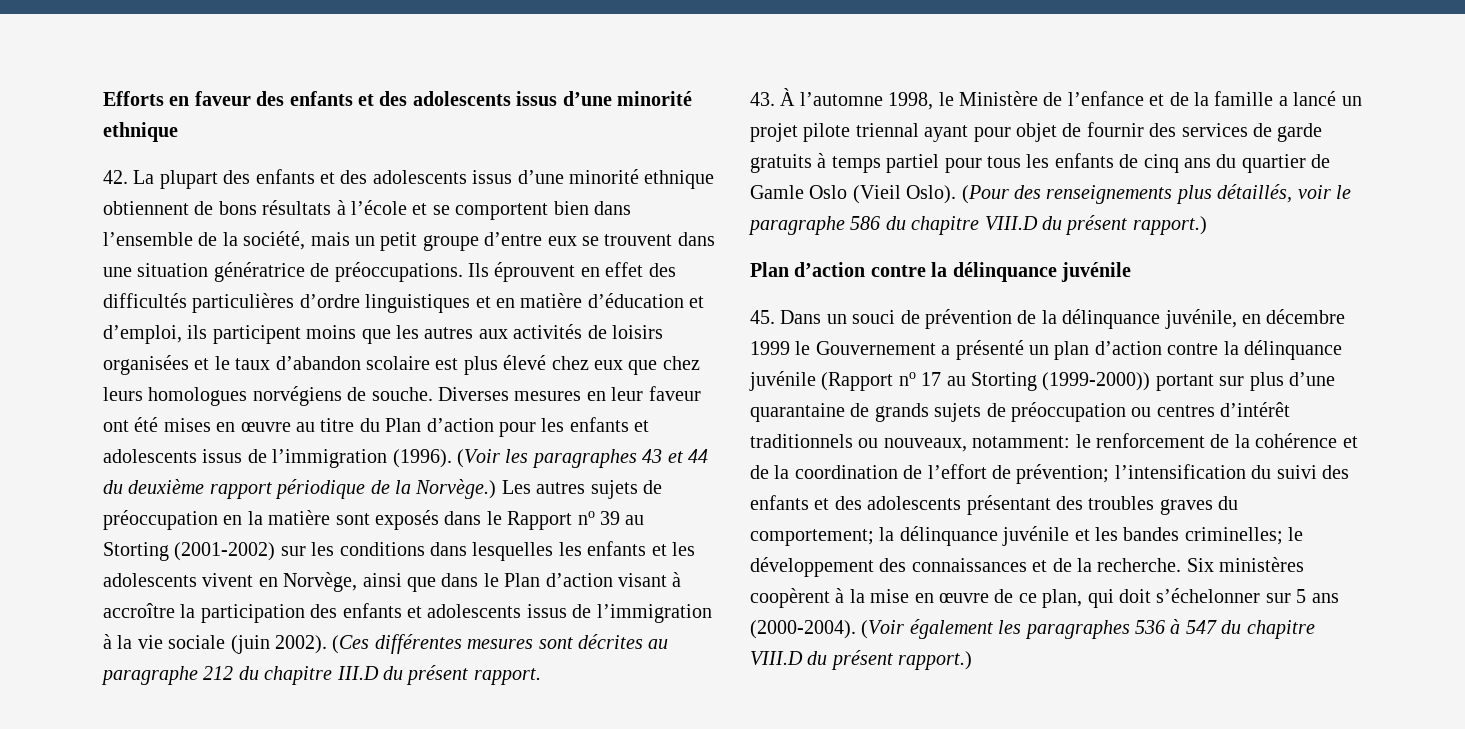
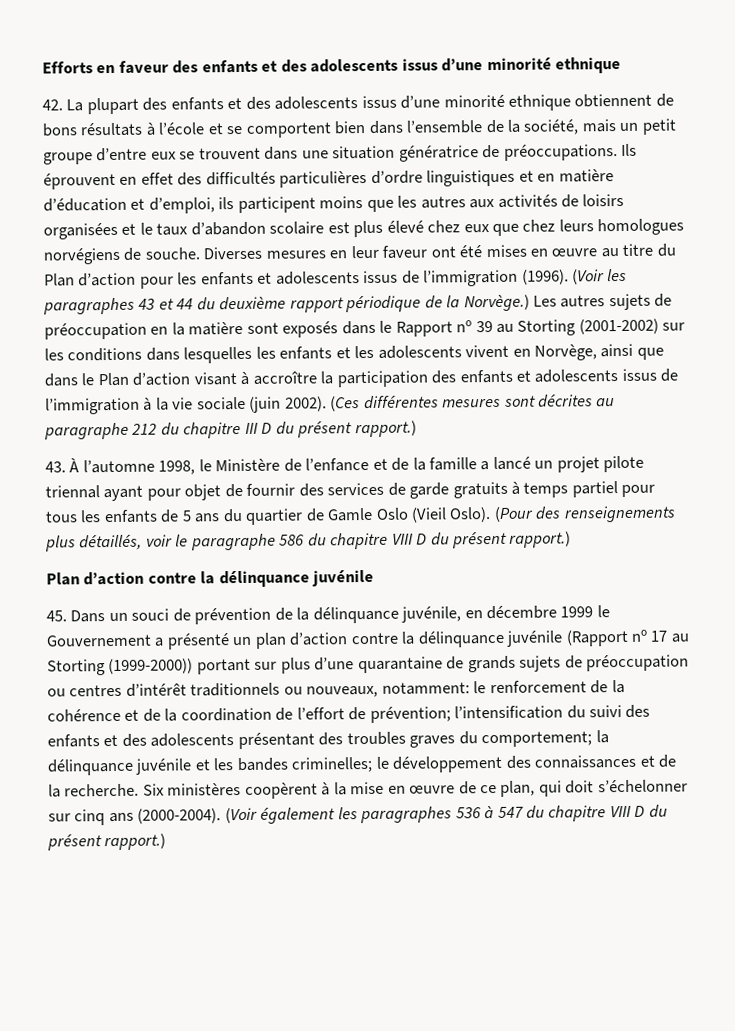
- (Ces différentes mesures sont décrites au paragraphe 212 du chapitre III.D du présent rapport.
+ (Ces différentes mesures sont décrites au paragraphe 212 du chapitre III D du présent rapport.)
- 43. À l’automne 1998, le Ministère de l’enfance et de la famille a lancé un projet pilote triennal ayant pour objet de fournir des services de garde gratuits à temps partiel pour tous les enfants de cinq ans du quartier de Gamle Oslo (Vieil Oslo).
+ 43. À l’automne 1998, le Ministère de l’enfance et de la famille a lancé un projet pilote triennal ayant pour objet de fournir des services de garde gratuits à temps partiel pour tous les enfants de 5 ans du quartier de Gamle Oslo (Vieil Oslo).
- (Pour des renseignements plus détaillés, voir le paragraphe 586 du chapitre VIII.D du présent rapport.)
+ (Pour des renseignements plus détaillés, voir le paragraphe 586 du chapitre VIII D du présent rapport.)
- Six ministères coopèrent à la mise en œuvre de ce plan, qui doit s’échelonner sur 5 ans (2000-2004).
+ Six ministères coopèrent à la mise en œuvre de ce plan, qui doit s’échelonner sur cinq ans (2000-2004).
- (Voir également les paragraphes 536 à 547 du chapitre VIII.D du présent rapport.)
+ (Voir également les paragraphes 536 à 547 du chapitre VIII D du présent rapport.)

